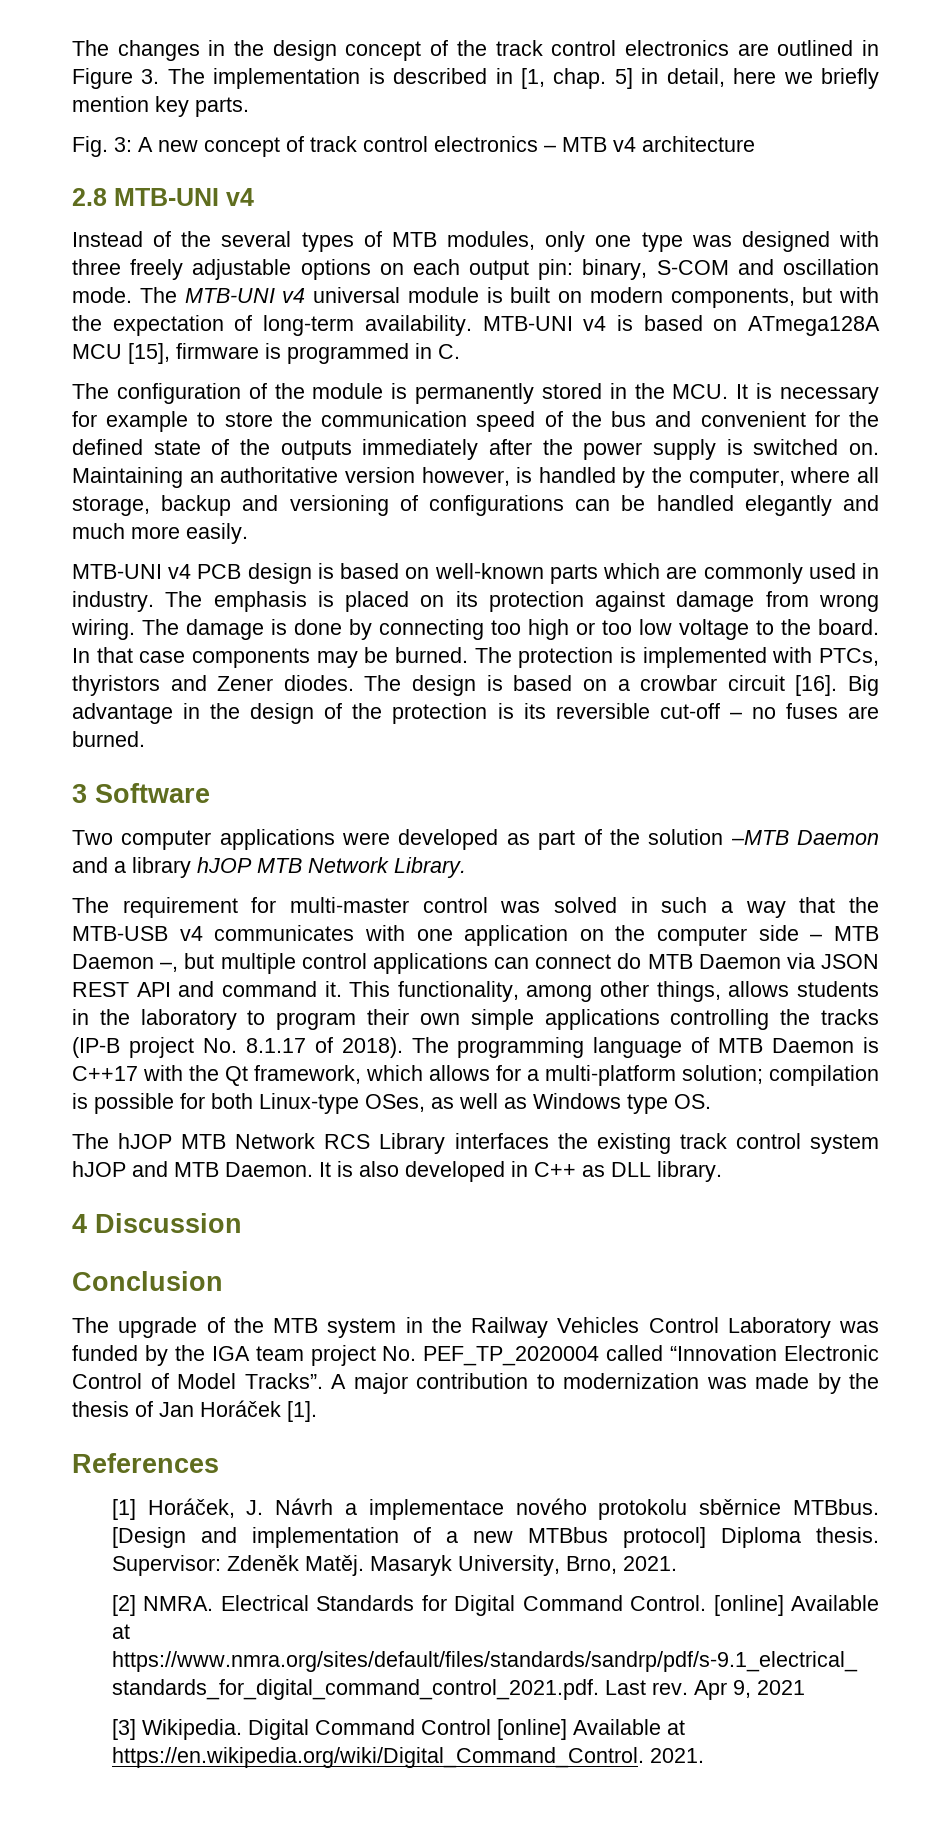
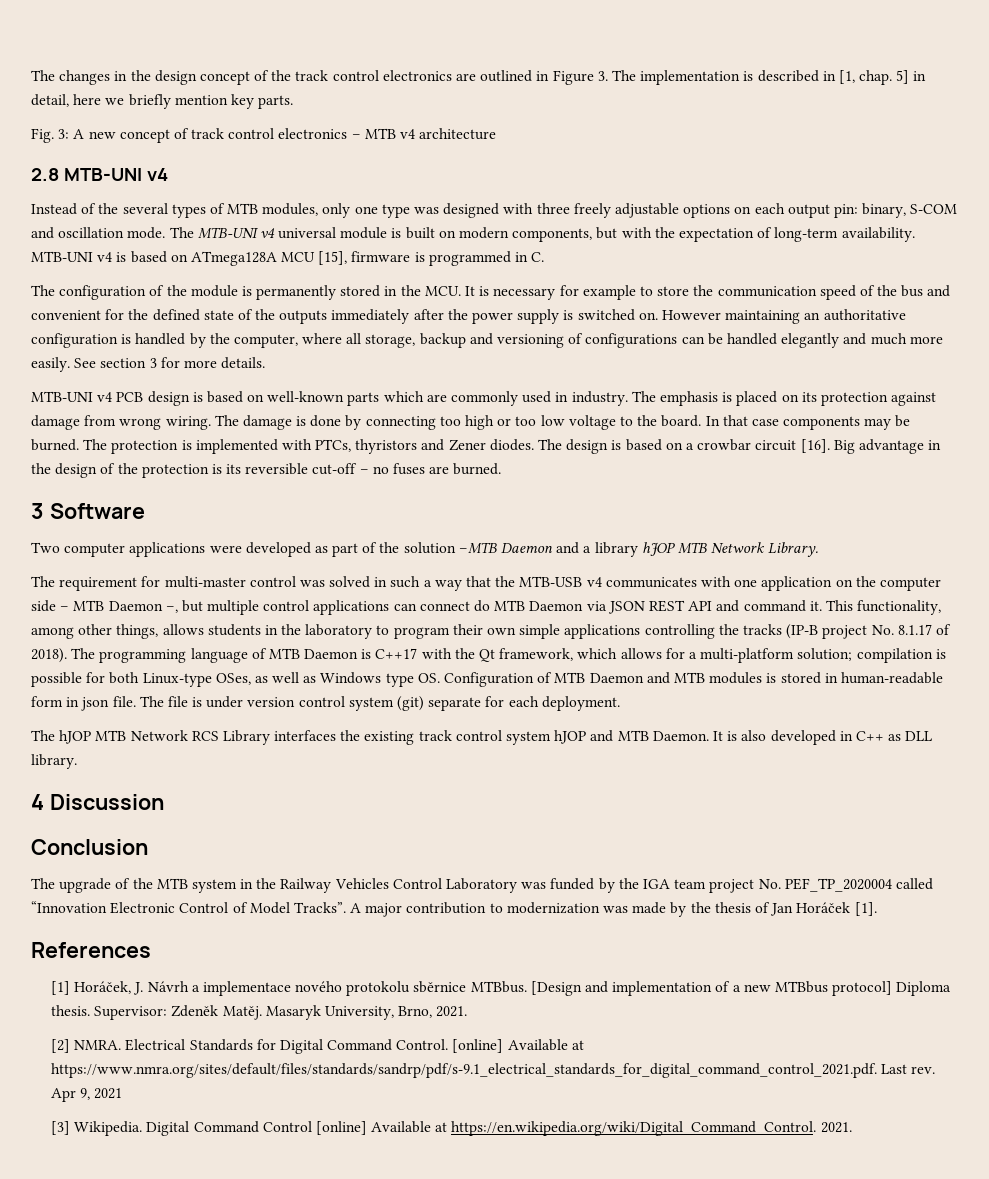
- Maintaining an authoritative version however, is handled by the computer, where all storage, backup and versioning of configurations can be handled elegantly and much more easily.
+ However maintaining an authoritative configuration is handled by the computer, where all storage, backup and versioning of configurations can be handled elegantly and much more easily. See section 3 for more details.
- The programming language of MTB Daemon is C++17 with the Qt framework, which allows for a multi-platform solution; compilation is possible for both Linux-type OSes, as well as Windows type OS.
+ The programming language of MTB Daemon is C++17 with the Qt framework, which allows for a multi-platform solution; compilation is possible for both Linux-type OSes, as well as Windows type OS. Configuration of MTB Daemon and MTB modules is stored in human-readable form in json file. The file is under version control system (git) separate for each deployment.

